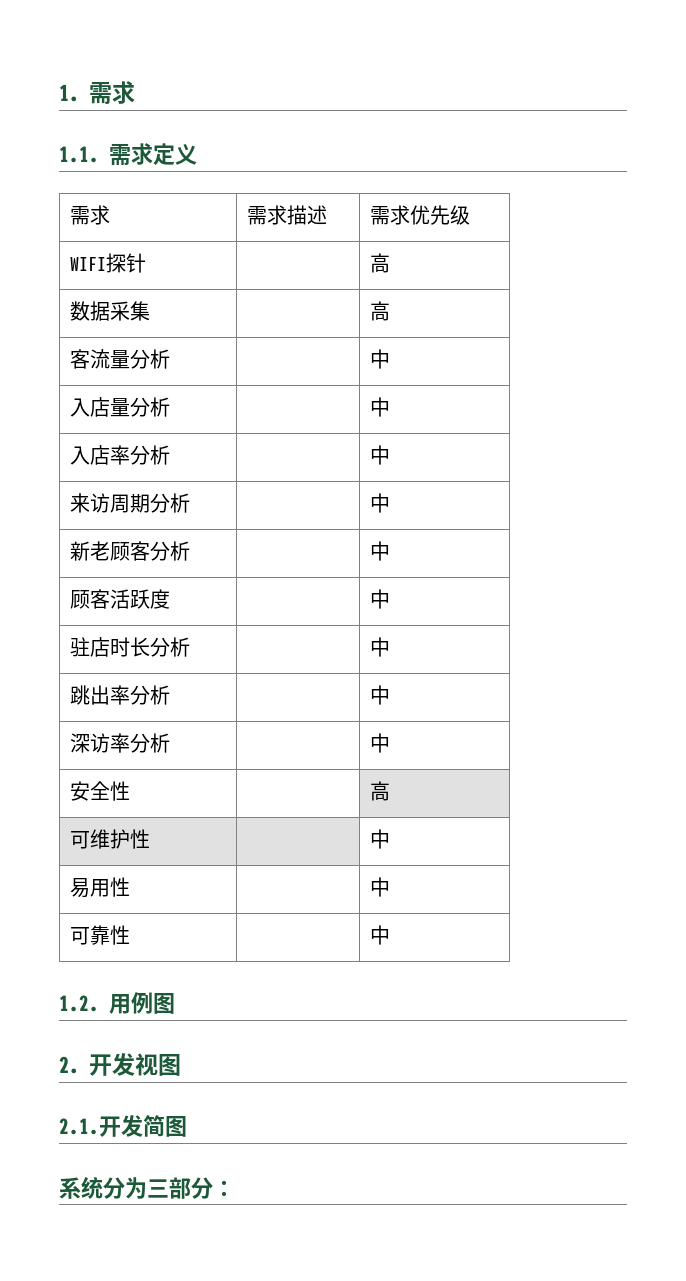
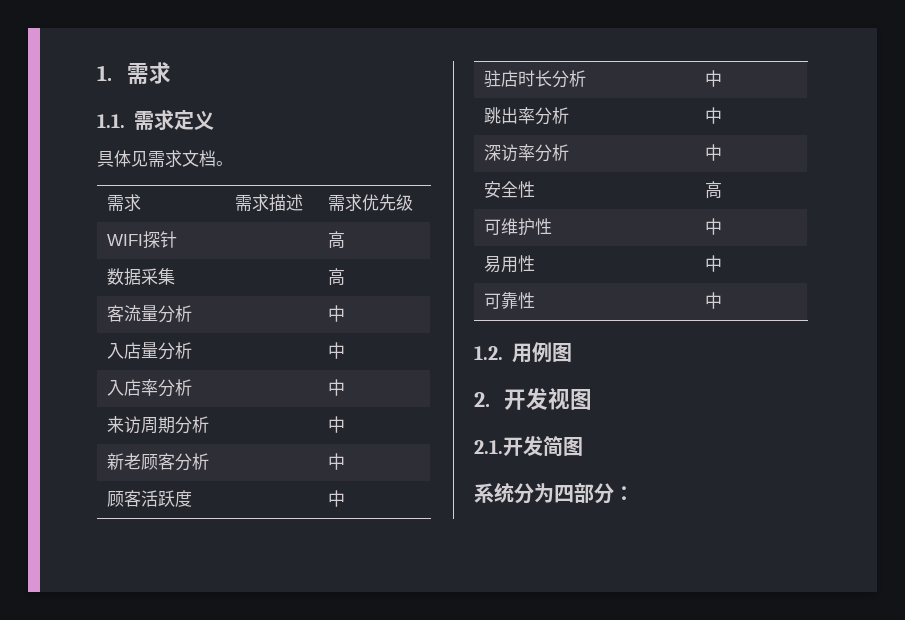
+ 具体见需求文档。
- 系统分为三部分：
+ 系统分为四部分：

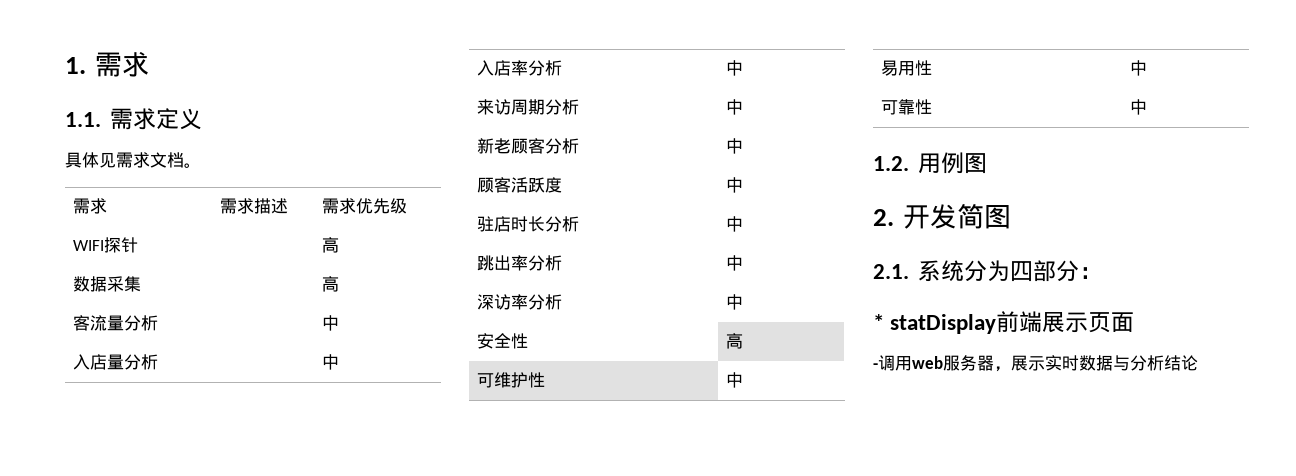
- 2.开发视图
- 2.1.开发简图
+ 2.开发简图
- 系统分为四部分：
+ 2.1.系统分为四部分：
+ * statDisplay前端展示页面
+ -调用web服务器，展示实时数据与分析结论

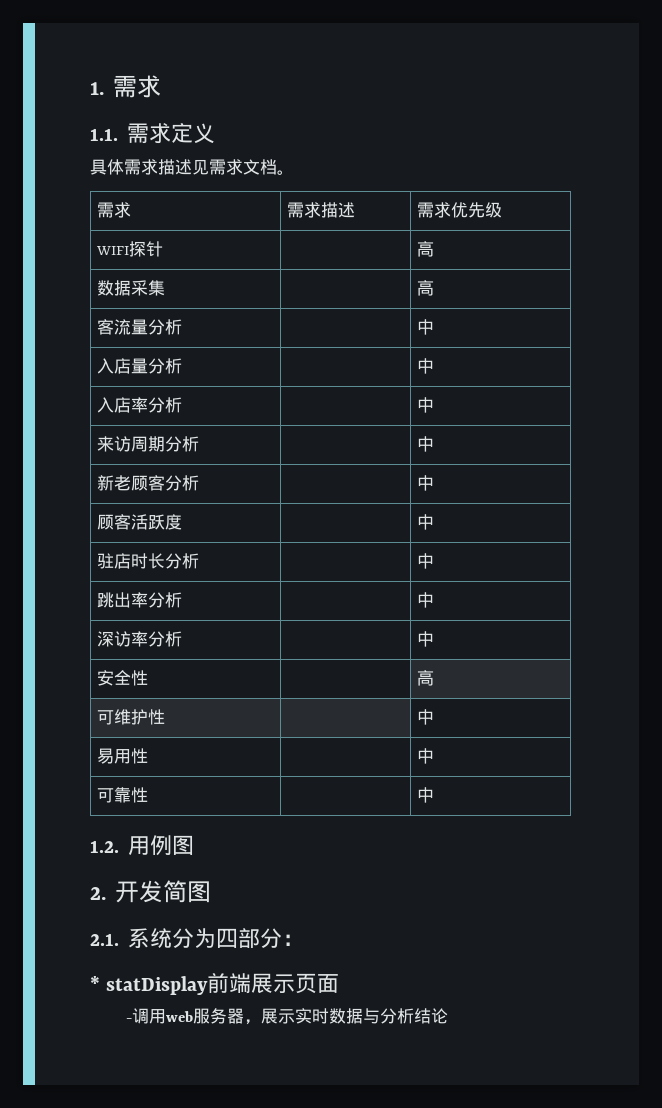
- 具体见需求文档。
+ 具体需求描述见需求文档。

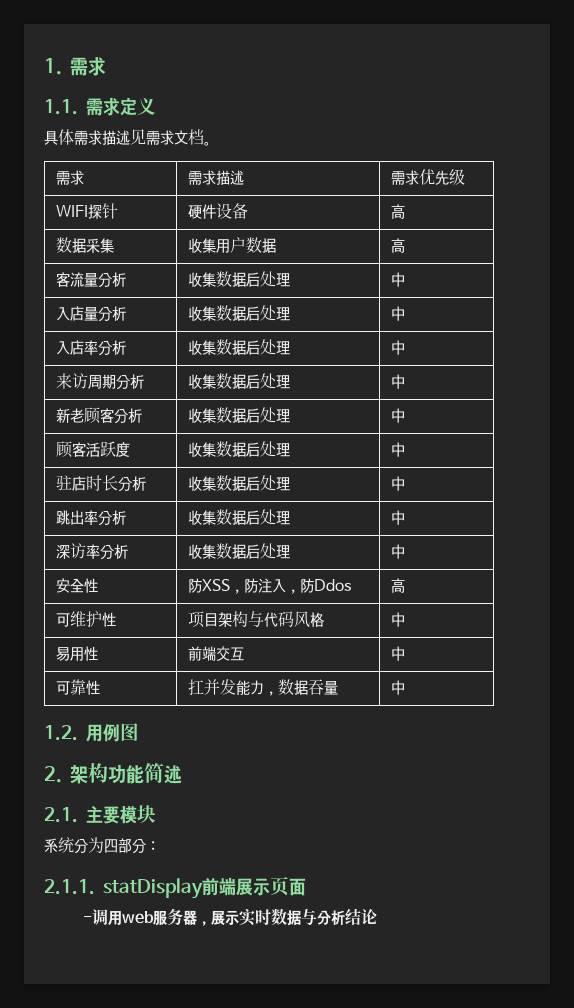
- WIFI探针 | | 高
+ WIFI探针 | 硬件设备 | 高
- 数据采集 | | 高
+ 数据采集 | 收集用户数据 | 高
- 客流量分析 | | 中
+ 客流量分析 | 收集数据后处理 | 中
- 入店量分析 | | 中
+ 入店量分析 | 收集数据后处理 | 中
- 入店率分析 | | 中
+ 入店率分析 | 收集数据后处理 | 中
- 来访周期分析 | | 中
+ 来访周期分析 | 收集数据后处理 | 中
- 新老顾客分析 | | 中
+ 新老顾客分析 | 收集数据后处理 | 中
- 顾客活跃度 | | 中
+ 顾客活跃度 | 收集数据后处理 | 中
- 驻店时长分析 | | 中
+ 驻店时长分析 | 收集数据后处理 | 中
- 跳出率分析 | | 中
+ 跳出率分析 | 收集数据后处理 | 中
- 深访率分析 | | 中
+ 深访率分析 | 收集数据后处理 | 中
- 安全性 | | 高
- 可维护性 | | 中
+ 安全性 | 防XSS，防注入，防Ddos | 高
+ 可维护性 | 项目架构与代码风格 | 中
- 易用性 | | 中
+ 易用性 | 前端交互 | 中
- 可靠性 | | 中
+ 可靠性 | 扛并发能力，数据吞量 | 中
- 2.开发简图
+ 2.架构功能简述
- 2.1.系统分为四部分：
+ 2.1.主要模块
+ 系统分为四部分：
- * statDisplay前端展示页面
+ 2.1.1. statDisplay前端展示页面

